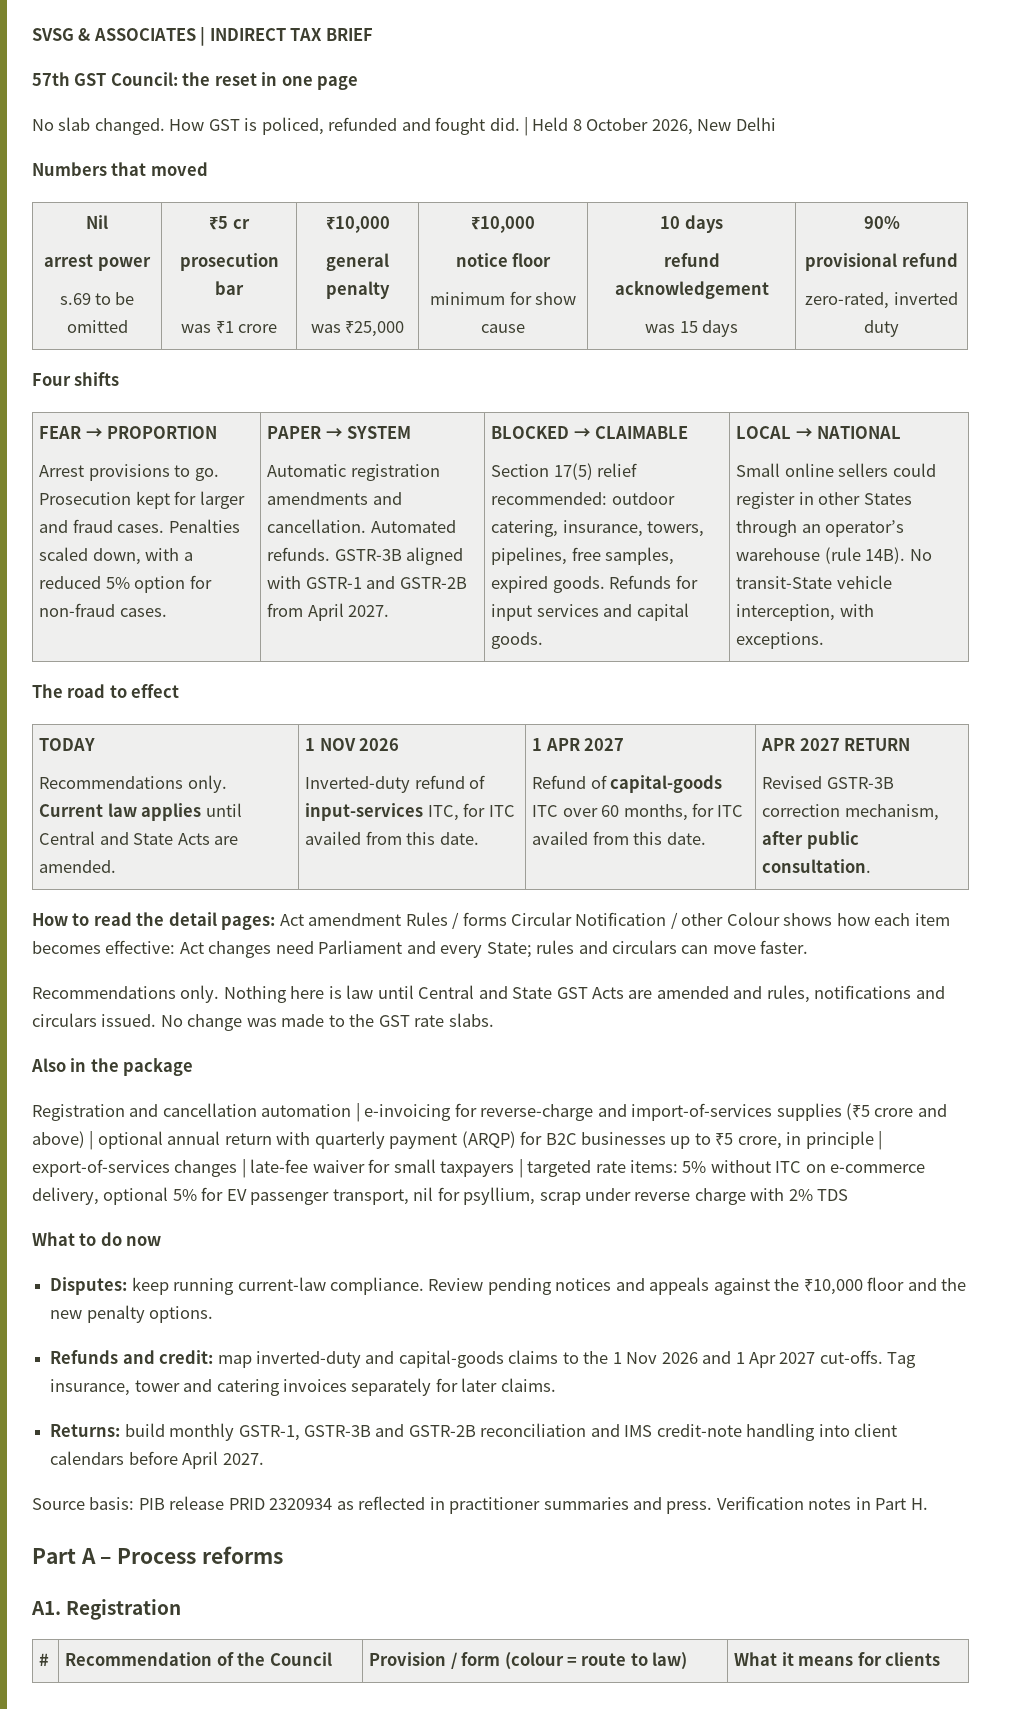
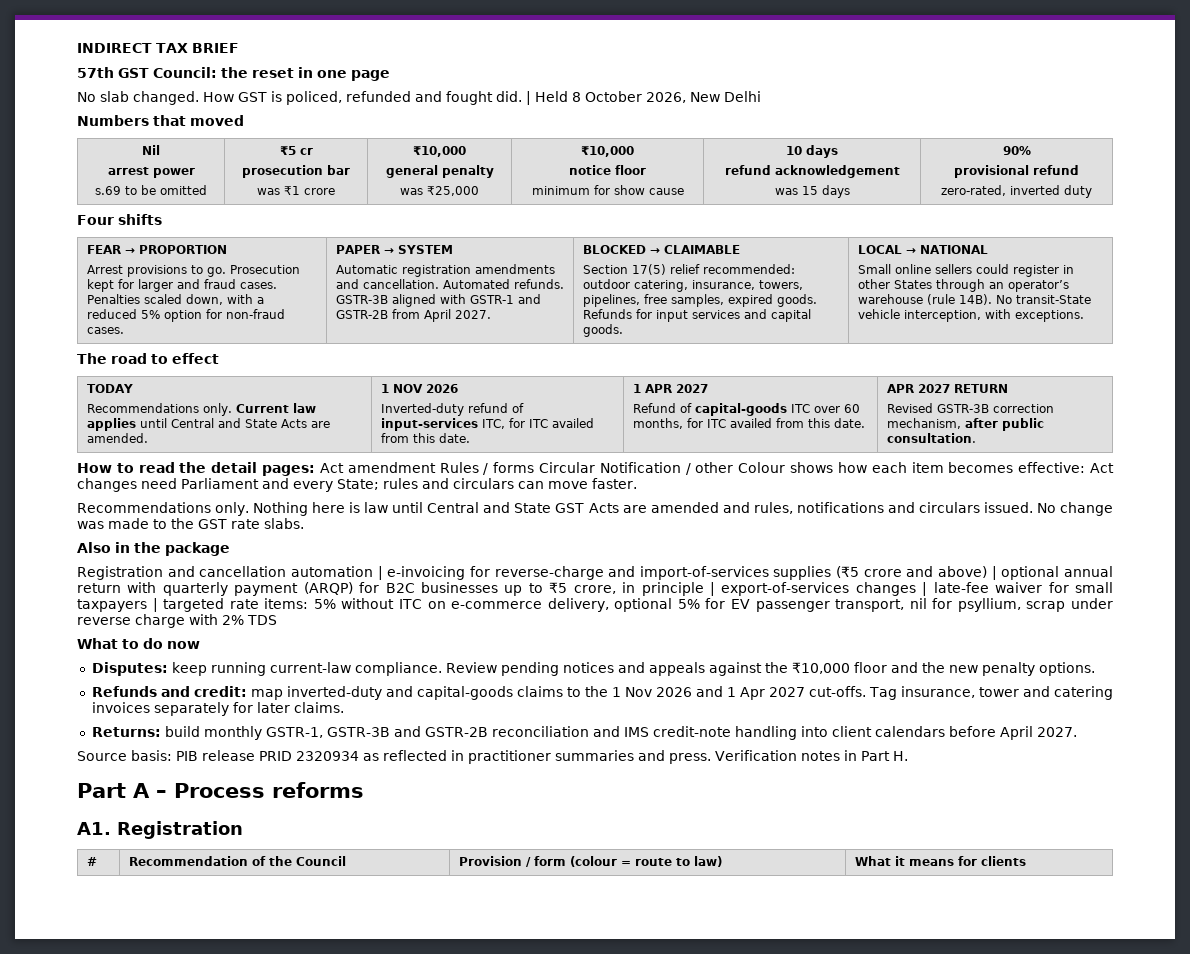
- SVSG & ASSOCIATES | INDIRECT TAX BRIEF
+ INDIRECT TAX BRIEF

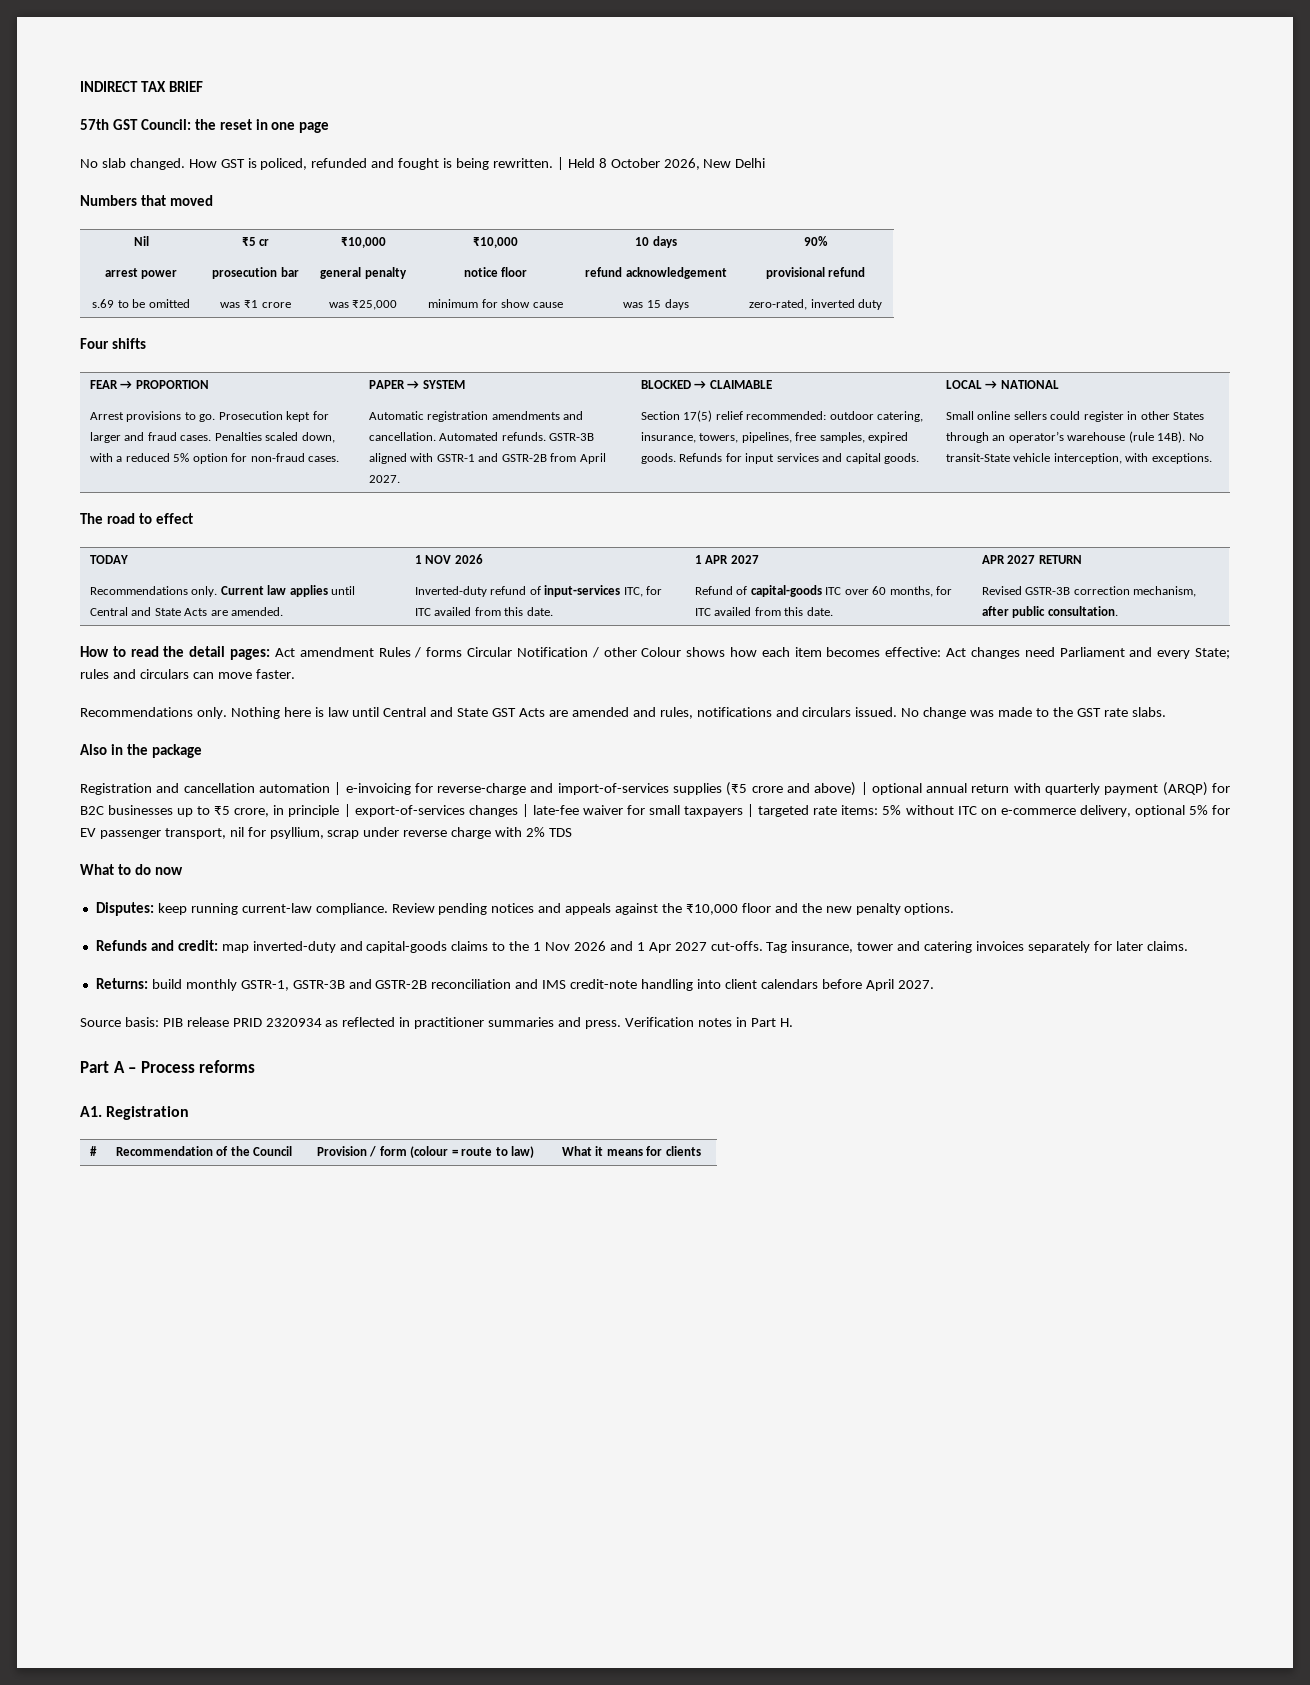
- How GST is policed, refunded and fought did.
+ How GST is policed, refunded and fought is being rewritten.

